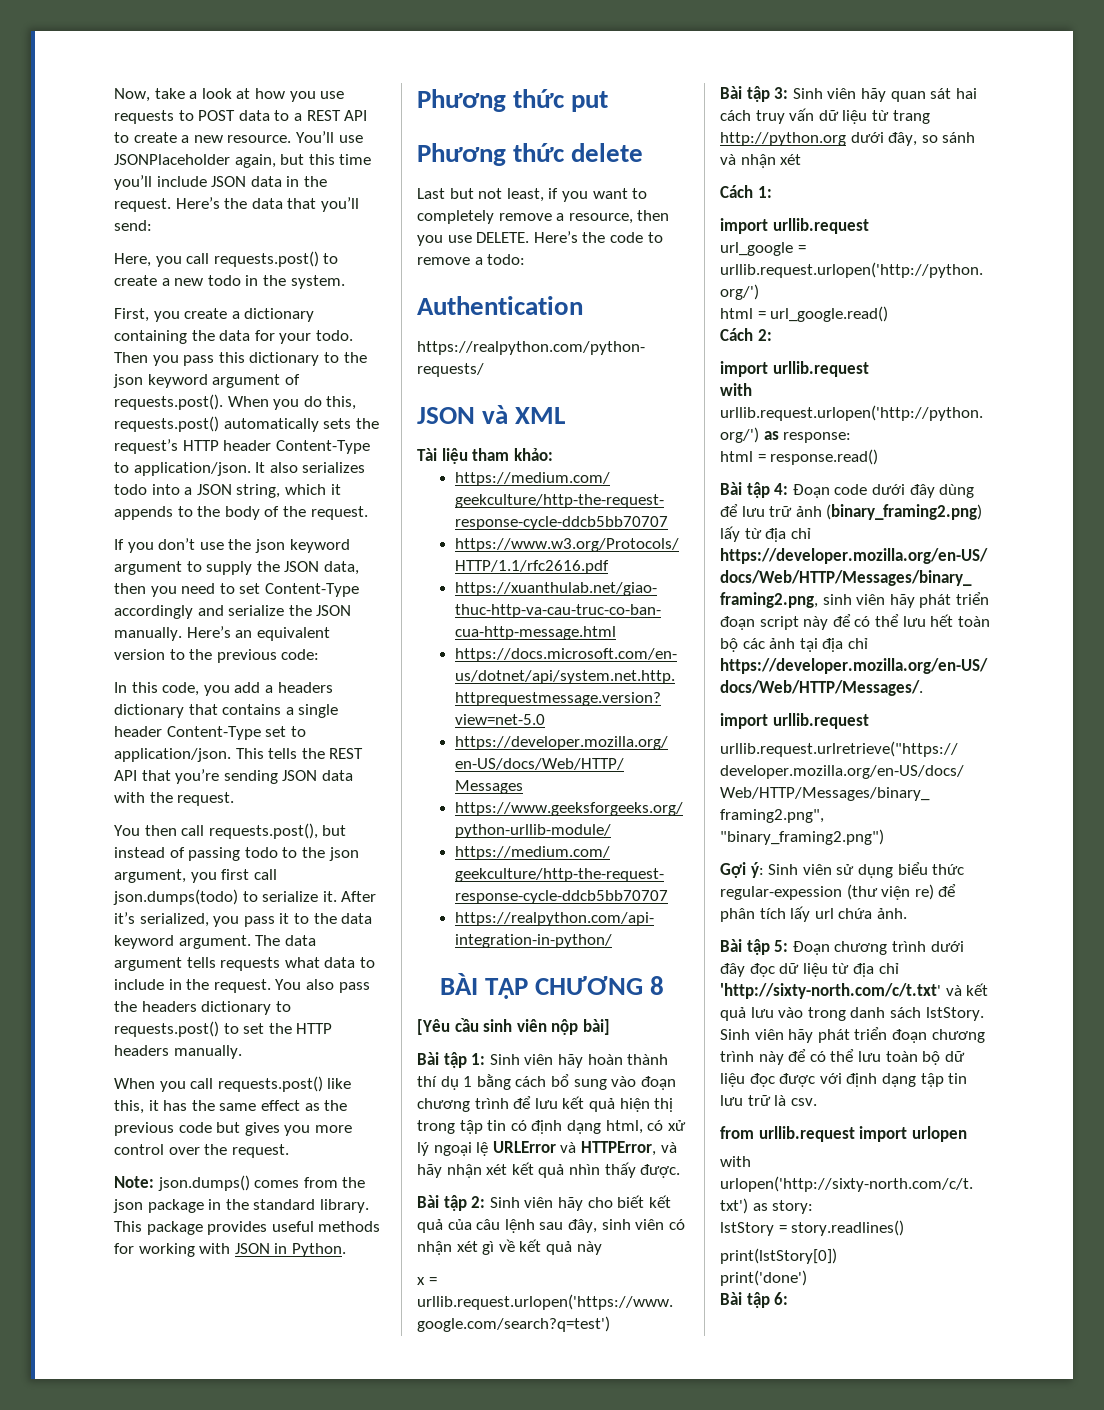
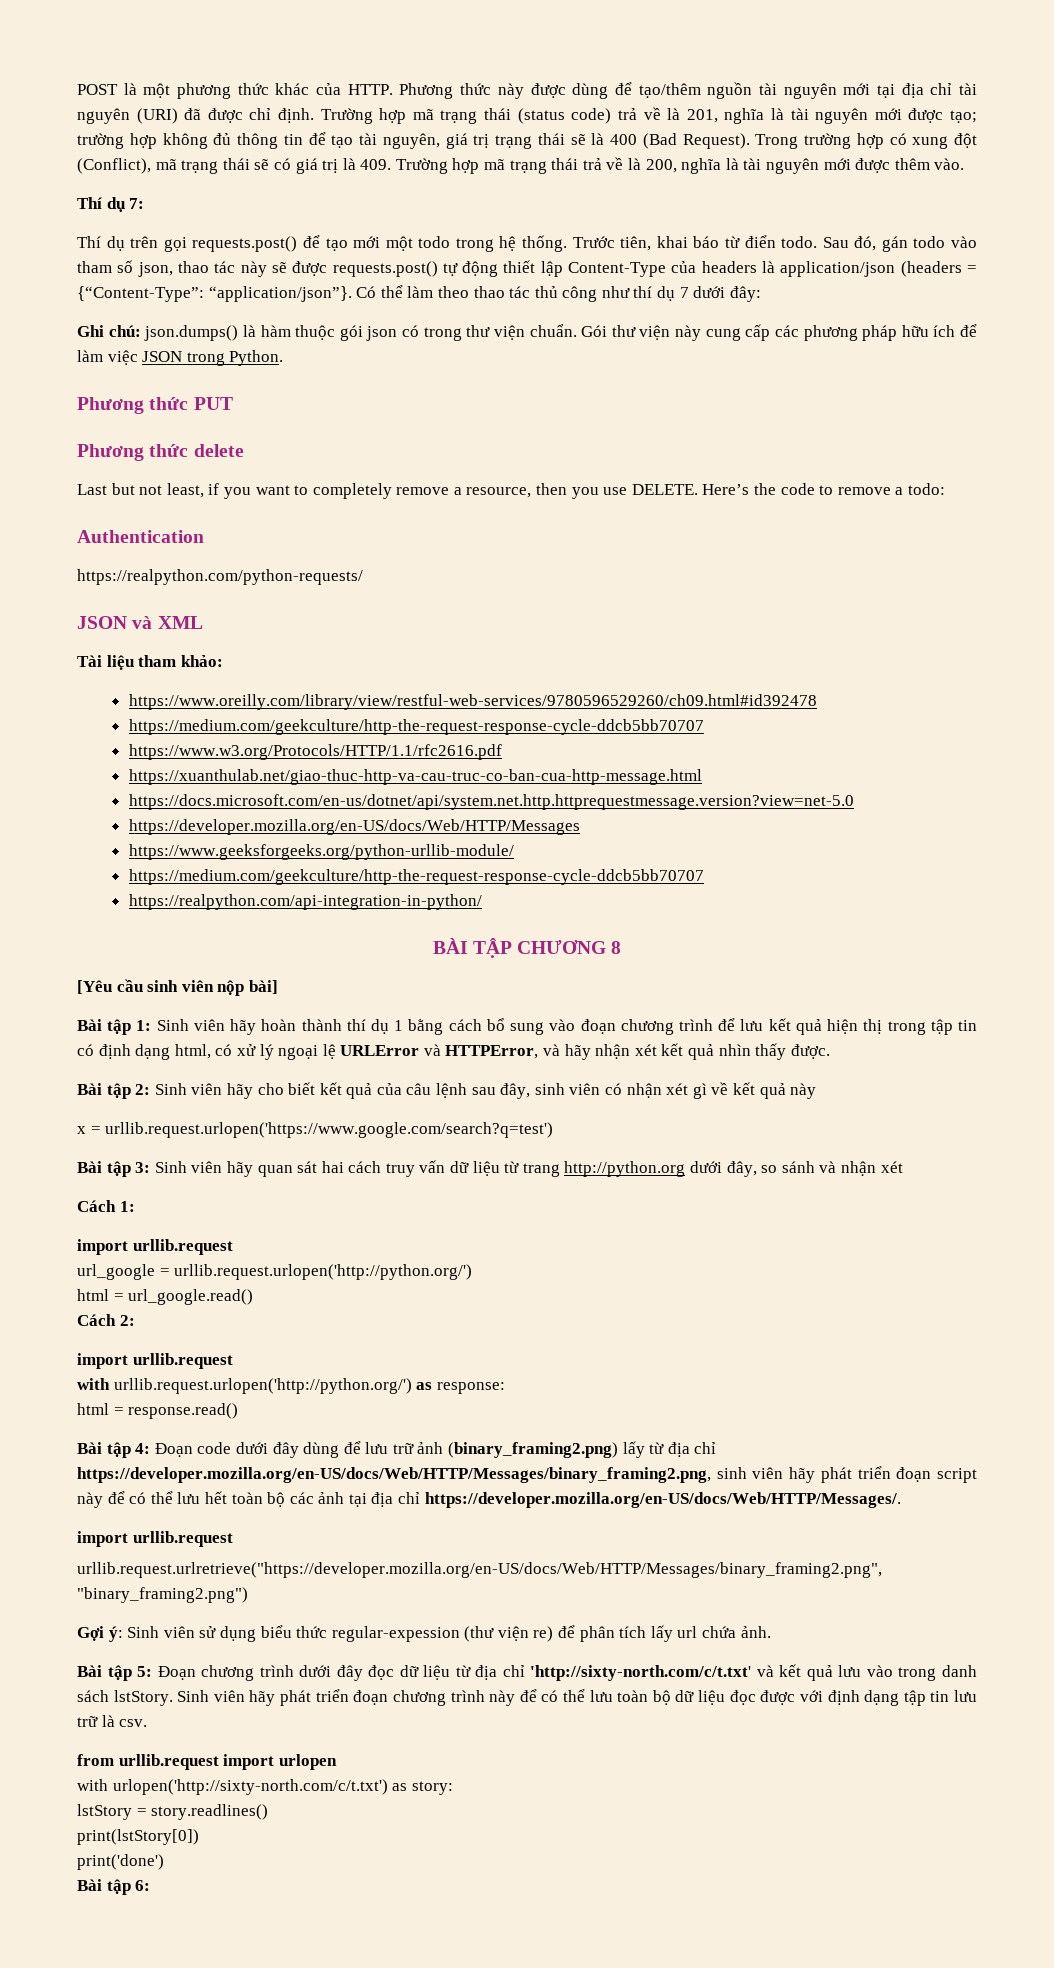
- Now, take a look at how you use requests to POST data to a REST API to create a new resource. You’ll use JSONPlaceholder again, but this time you’ll include JSON data in the request. Here’s the data that you’ll send:
- Here, you call requests.post() to create a new todo in the system.
- First, you create a dictionary containing the data for your todo. Then you pass this dictionary to the json keyword argument of requests.post(). When you do this, requests.post() automatically sets the request’s HTTP header Content-Type to application/json. It also serializes todo into a JSON string, which it appends to the body of the request.
- If you don’t use the json keyword argument to supply the JSON data, then you need to set Content-Type accordingly and serialize the JSON manually. Here’s an equivalent version to the previous code:
- In this code, you add a headers dictionary that contains a single header Content-Type set to application/json. This tells the REST API that you’re sending JSON data with the request.
- You then call requests.post(), but instead of passing todo to the json argument, you first call json.dumps(todo) to serialize it. After it’s serialized, you pass it to the data keyword argument. The data argument tells requests what data to include in the request. You also pass the headers dictionary to requests.post() to set the HTTP headers manually.
- When you call requests.post() like this, it has the same effect as the previous code but gives you more control over the request.
- Note: json.dumps() comes from the json package in the standard library. This package provides useful methods for working with JSON in Python.
+ POST là một phương thức khác của HTTP. Phương thức này được dùng để tạo/thêm nguồn tài nguyên mới tại địa chỉ tài nguyên (URI) đã được chỉ định. Trường hợp mã trạng thái (status code) trả về là 201, nghĩa là tài nguyên mới được tạo; trường hợp không đủ thông tin để tạo tài nguyên, giá trị trạng thái sẽ là 400 (Bad Request). Trong trường hợp có xung đột (Conflict), mã trạng thái sẽ có giá trị là 409. Trường hợp mã trạng thái trả về là 200, nghĩa là tài nguyên mới được thêm vào.
+ Thí dụ 7:
+ Thí dụ trên gọi requests.post() để tạo mới một todo trong hệ thống. Trước tiên, khai báo từ điển todo. Sau đó, gán todo vào tham số json, thao tác này sẽ được requests.post() tự động thiết lập Content-Type của headers là application/json (headers = {“Content-Type”: “application/json”}. Có thể làm theo thao tác thủ công như thí dụ 7 dưới đây:
+ Ghi chú: json.dumps() là hàm thuộc gói json có trong thư viện chuẩn. Gói thư viện này cung cấp các phương pháp hữu ích để làm việc JSON trong Python.
- Phương thức put
+ Phương thức PUT
+ https://www.oreilly.com/library/view/restful-web-services/9780596529260/ch09.html#id392478

